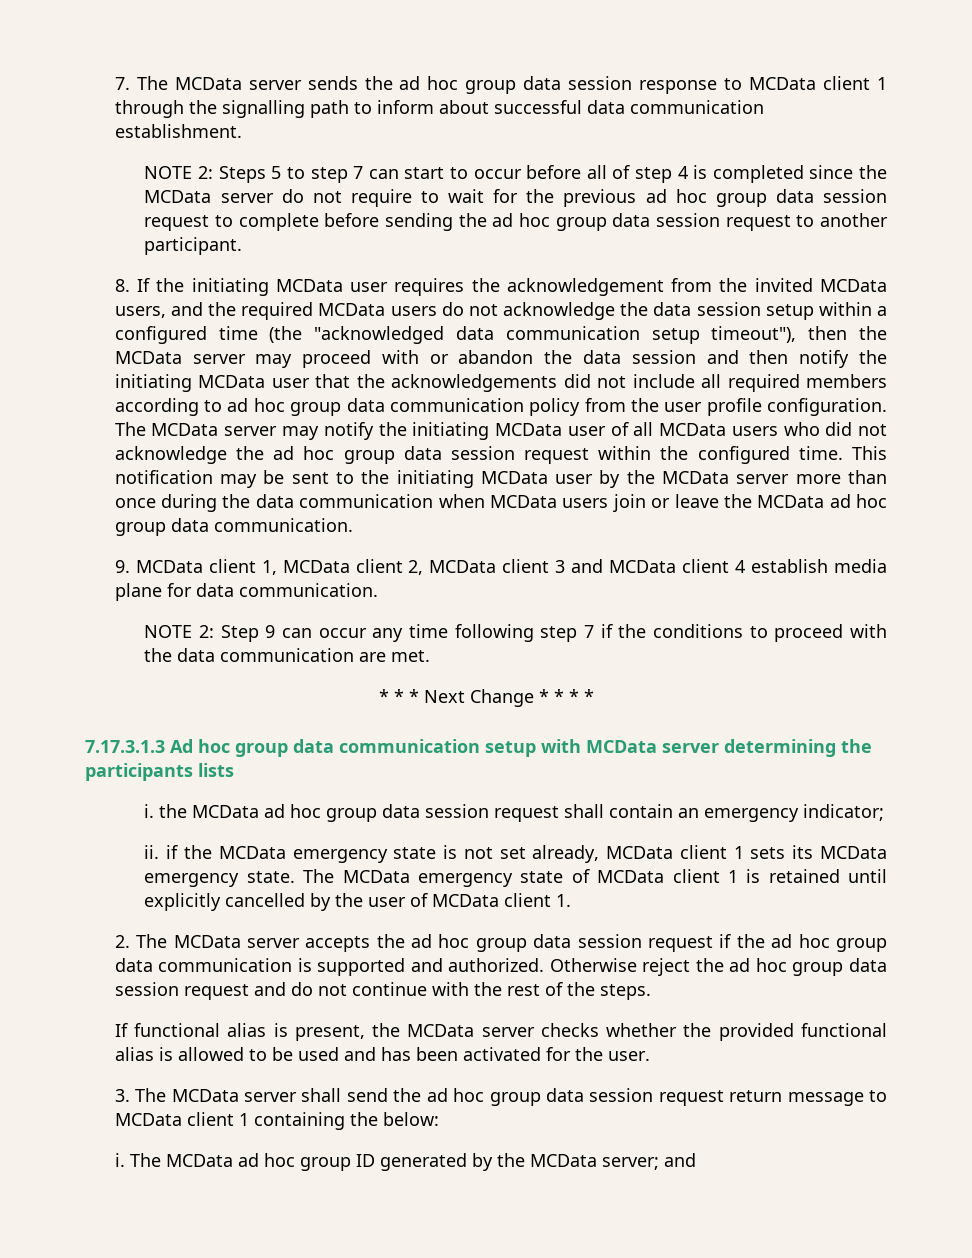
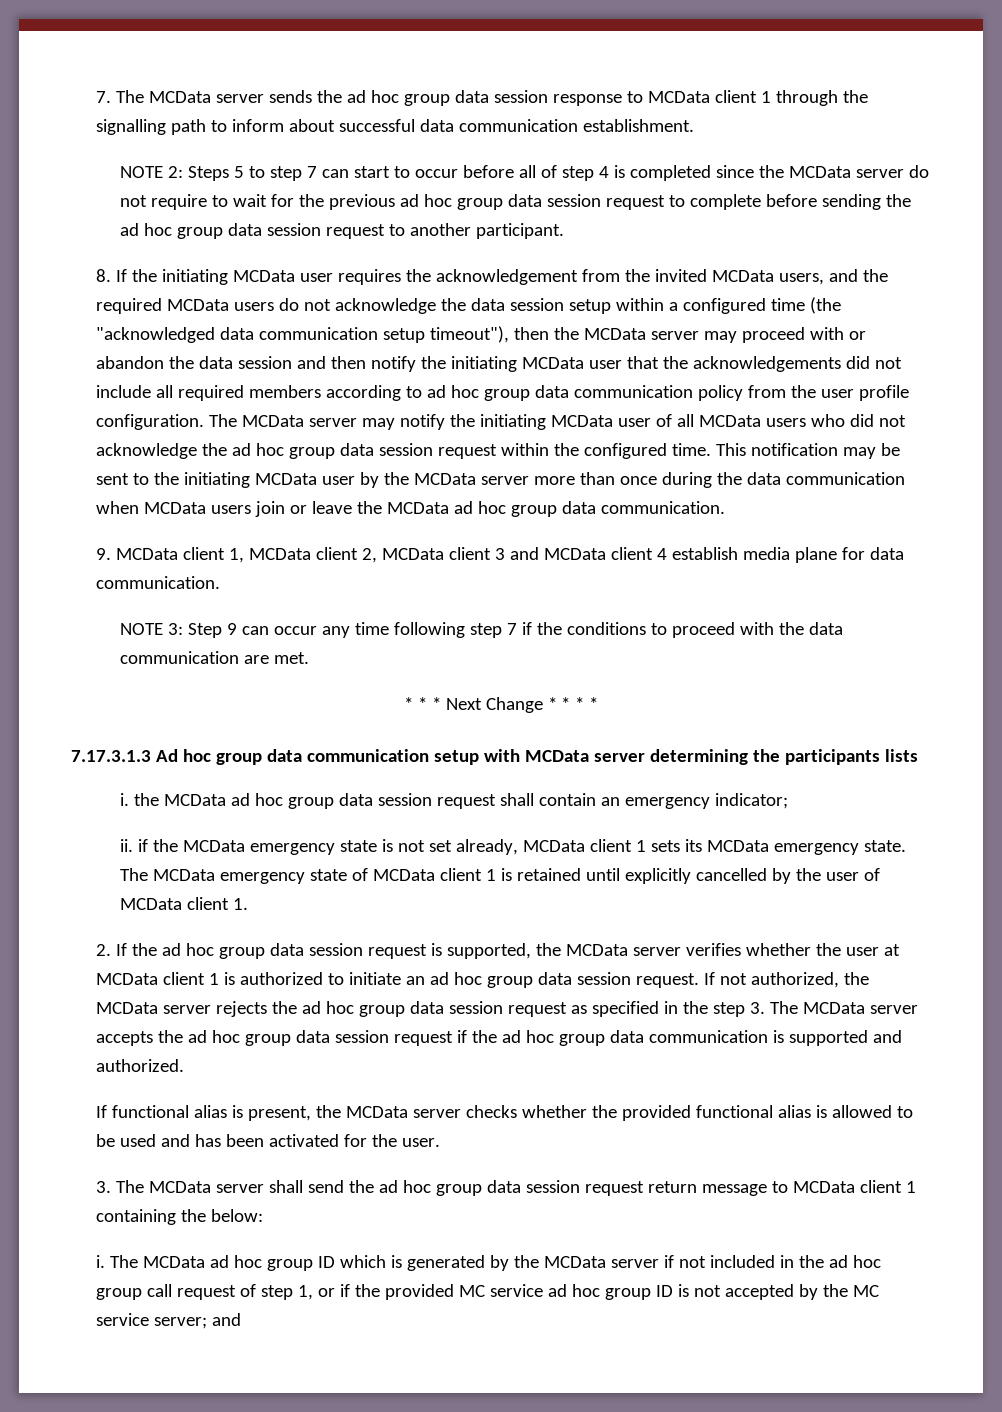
- NOTE 2: Step 9 can occur any time following step 7 if the conditions to proceed with the data communication are met.
+ NOTE 3: Step 9 can occur any time following step 7 if the conditions to proceed with the data communication are met.
- 2. The MCData server accepts the ad hoc group data session request if the ad hoc group data communication is supported and authorized. Otherwise reject the ad hoc group data session request and do not continue with the rest of the steps.
+ 2. If the ad hoc group data session request is supported, the MCData server verifies whether the user at MCData client 1 is authorized to initiate an ad hoc group data session request. If not authorized, the MCData server rejects the ad hoc group data session request as specified in the step 3. The MCData server accepts the ad hoc group data session request if the ad hoc group data communication is supported and authorized.
- The MCData ad hoc group ID generated by the MCData server; and
+ The MCData ad hoc group ID which is generated by the MCData server if not included in the ad hoc group call request of step 1, or if the provided MC service ad hoc group ID is not accepted by the MC service server; and

